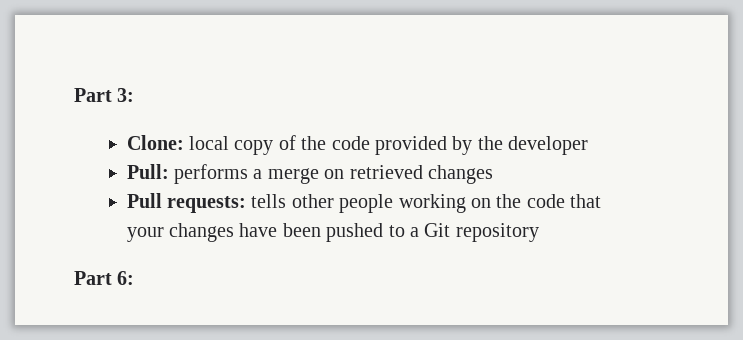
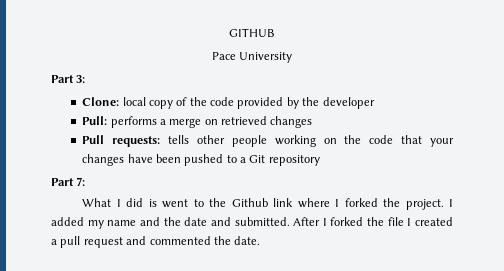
+ GITHUB
+ Pace University
- Part 6:
+ Part 7:
+ What I did is went to the Github link where I forked the project. I added my name and the date and submitted. After I forked the file I created a pull request and commented the date.

